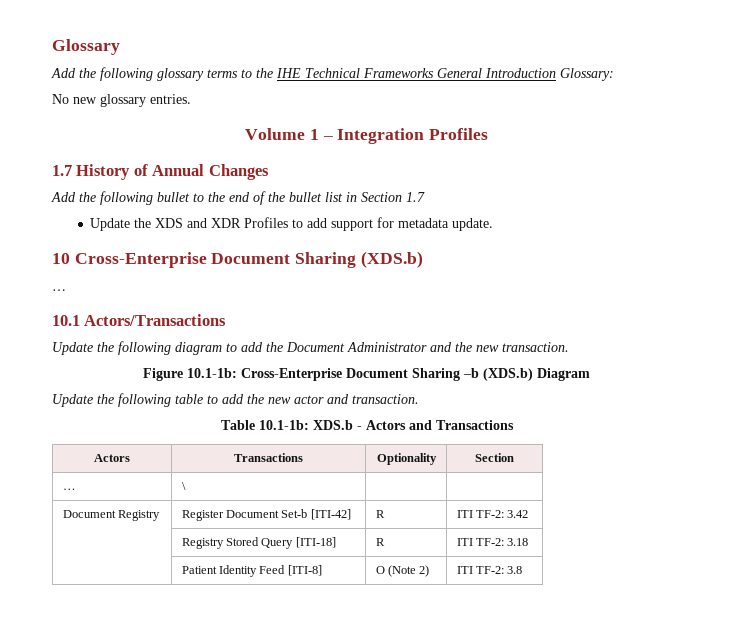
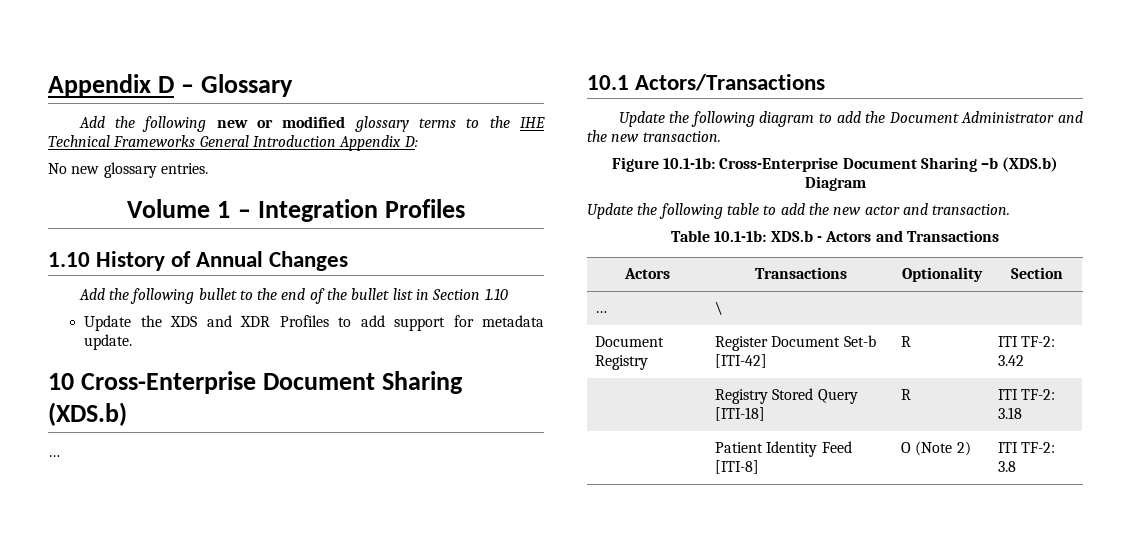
- Glossary
+ Appendix D – Glossary
- Add the following glossary terms to the IHE Technical Frameworks General Introduction Glossary:
+ Add the following new or modified glossary terms to the IHE Technical Frameworks General Introduction Appendix D:
- 1.7 History of Annual Changes
+ 1.10 History of Annual Changes
- Add the following bullet to the end of the bullet list in Section 1.7
+ Add the following bullet to the end of the bullet list in Section 1.10

